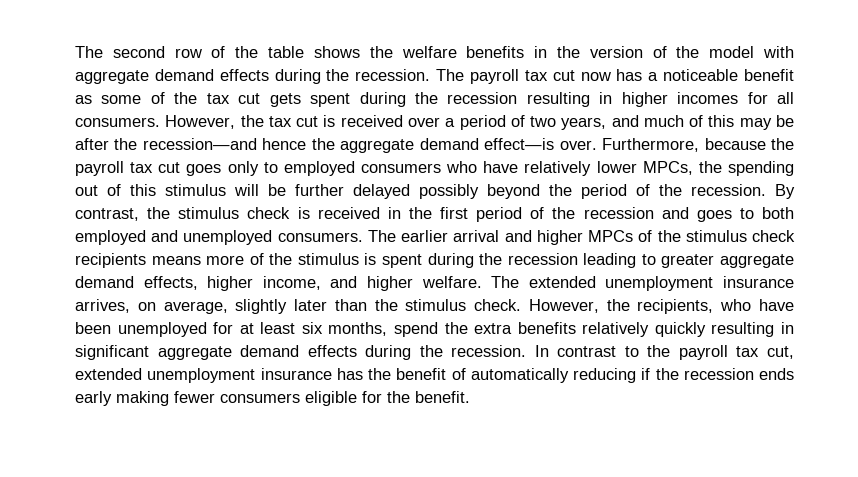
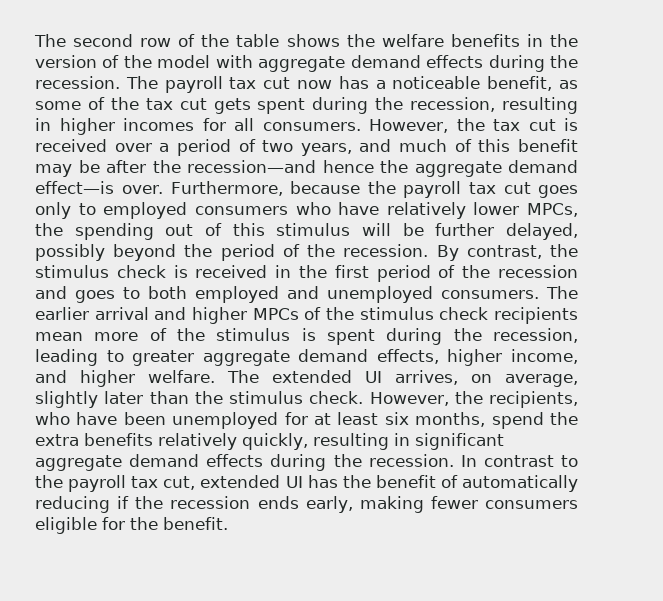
- The payroll tax cut now has a noticeable benefit as some of the tax cut gets spent during the recession resulting in higher incomes for all consumers.
+ The payroll tax cut now has a noticeable benefit, as some of the tax cut gets spent during the recession, resulting in higher incomes for all consumers.
- However, the tax cut is received over a period of two years, and much of this may be after the recession—and hence the aggregate demand effect—is over.
+ However, the tax cut is received over a period of two years, and much of this benefit may be after the recession—and hence the aggregate demand effect—is over.
- Furthermore, because the payroll tax cut goes only to employed consumers who have relatively lower MPCs, the spending out of this stimulus will be further delayed possibly beyond the period of the recession.
+ Furthermore, because the payroll tax cut goes only to employed consumers who have relatively lower MPCs, the spending out of this stimulus will be further delayed, possibly beyond the period of the recession.
- The earlier arrival and higher MPCs of the stimulus check recipients means more of the stimulus is spent during the recession leading to greater aggregate demand effects, higher income, and higher welfare.
+ The earlier arrival and higher MPCs of the stimulus check recipients mean more of the stimulus is spent during the recession, leading to greater aggregate demand effects, higher income, and higher welfare.
- The extended unemployment insurance arrives, on average, slightly later than the stimulus check.
+ The extended UI arrives, on average, slightly later than the stimulus check.
- However, the recipients, who have been unemployed for at least six months, spend the extra benefits relatively quickly resulting in significant aggregate demand effects during the recession.
+ However, the recipients, who have been unemployed for at least six months, spend the extra benefits relatively quickly, resulting in significant aggregate demand effects during the recession.
- In contrast to the payroll tax cut, extended unemployment insurance has the benefit of automatically reducing if the recession ends early making fewer consumers eligible for the benefit.
+ In contrast to the payroll tax cut, extended UI has the benefit of automatically reducing if the recession ends early, making fewer consumers eligible for the benefit.

